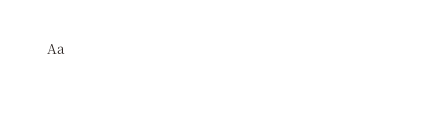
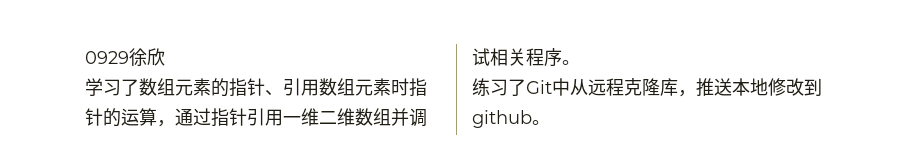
- Aa
+ 0929徐欣
+ 学习了数组元素的指针、引用数组元素时指针的运算，通过指针引用一维二维数组并调试相关程序。
+ 练习了Git中从远程克隆库，推送本地修改到github。

